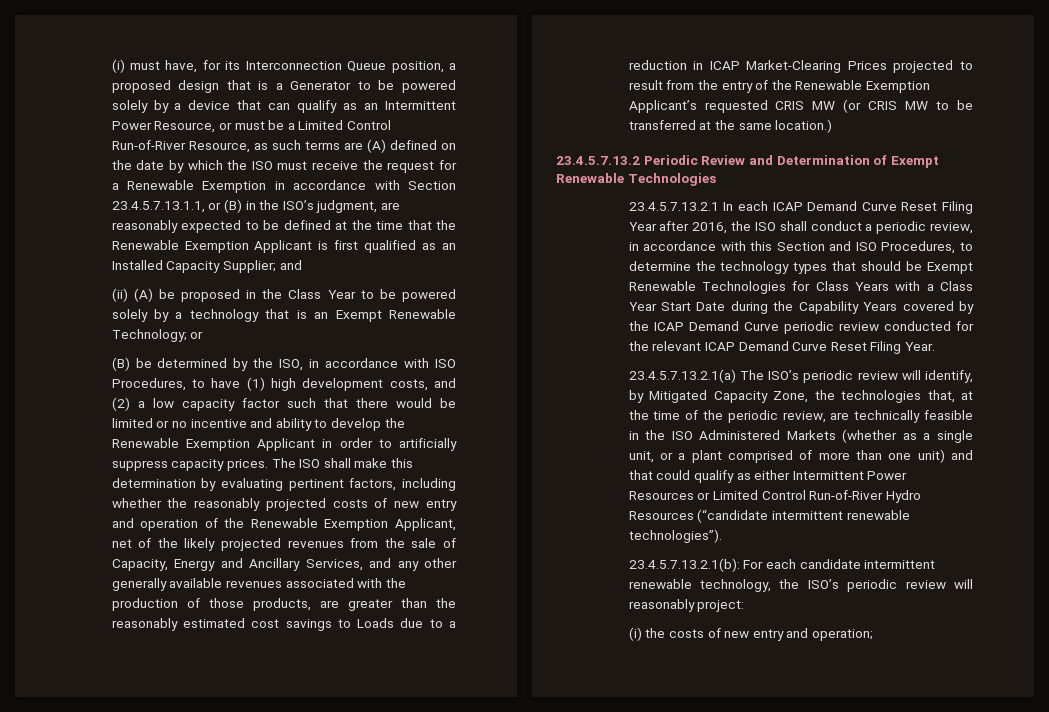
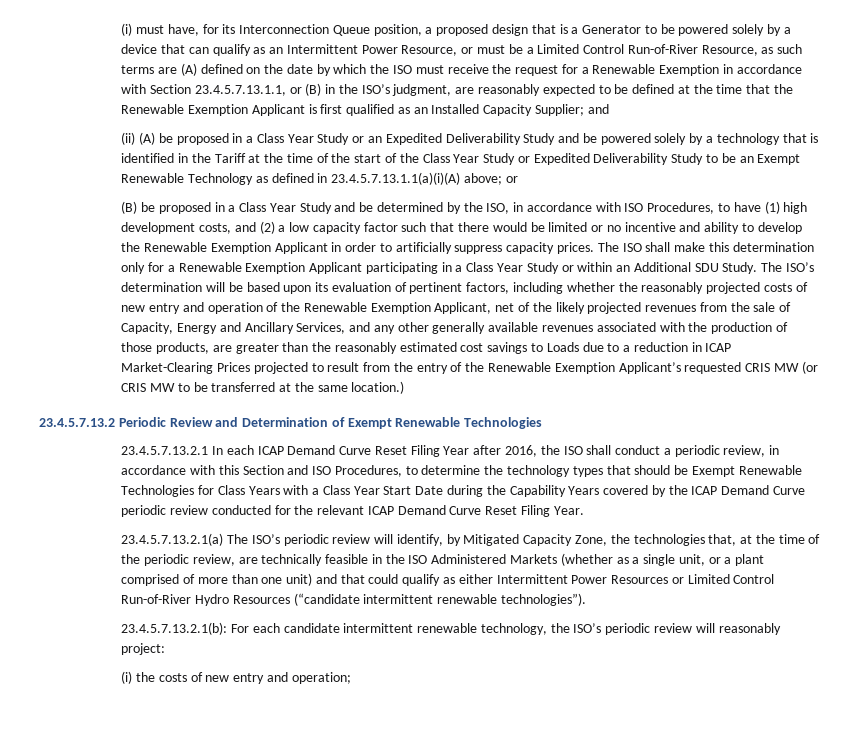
- (ii) (A) be proposed in the Class Year to be powered solely by a technology that is an Exempt Renewable Technology; or
- (B) be determined by the ISO, in accordance with ISO Procedures, to have (1) high development costs, and (2) a low capacity factor such that there would be limited or no incentive and ability to develop the Renewable Exemption Applicant in order to artificially suppress capacity prices.
+ (ii) (A) be proposed in a Class Year Study or an Expedited Deliverability Study and be powered solely by a technology that is identified in the Tariff at the time of the start of the Class Year Study or Expedited Deliverability Study to be an Exempt Renewable Technology as defined in 23.4.5.7.13.1.1(a)(i)(A) above; or
+ (B) be proposed in a Class Year Study and be determined by the ISO, in accordance with ISO Procedures, to have (1) high development costs, and (2) a low capacity factor such that there would be limited or no incentive and ability to develop the Renewable Exemption Applicant in order to artificially suppress capacity prices.
- The ISO shall make this determination by evaluating pertinent factors, including whether the reasonably projected costs of new entry and operation of the Renewable Exemption Applicant, net of the likely projected revenues from the sale of Capacity, Energy and Ancillary Services, and any other generally available revenues associated with the production of those products, are greater than the reasonably estimated cost savings to Loads due to a reduction in ICAP Market-Clearing Prices projected to result from the entry of the Renewable Exemption Applicant’s requested CRIS MW (or CRIS MW to be transferred at the same location.)
+ The ISO shall make this determination only for a Renewable Exemption Applicant participating in a Class Year Study or within an Additional SDU Study. The ISO’s determination will be based upon its evaluation of pertinent factors, including whether the reasonably projected costs of new entry and operation of the Renewable Exemption Applicant, net of the likely projected revenues from the sale of Capacity, Energy and Ancillary Services, and any other generally available revenues associated with the production of those products, are greater than the reasonably estimated cost savings to Loads due to a reduction in ICAP Market-Clearing Prices projected to result from the entry of the Renewable Exemption Applicant’s requested CRIS MW (or CRIS MW to be transferred at the same location.)

